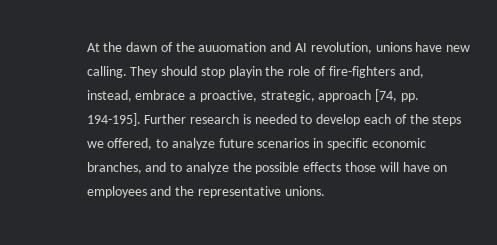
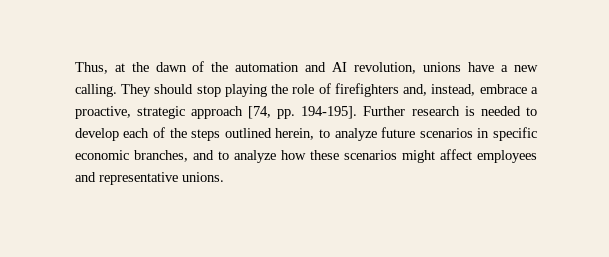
- At the dawn of the auuomation and AI revolution, unions have new calling.
+ Thus, at the dawn of the automation and AI revolution, unions have a new calling.
- They should stop playin the role of fire-fighters and, instead, embrace a proactive, strategic, approach [74, pp. 194-195].
+ They should stop playing the role of firefighters and, instead, embrace a proactive, strategic approach [74, pp. 194-195].
- Further research is needed to develop each of the steps we offered, to analyze future scenarios in specific economic branches, and to analyze the possible effects those will have on employees and the representative unions.
+ Further research is needed to develop each of the steps outlined herein, to analyze future scenarios in specific economic branches, and to analyze how these scenarios might affect employees and representative unions.

